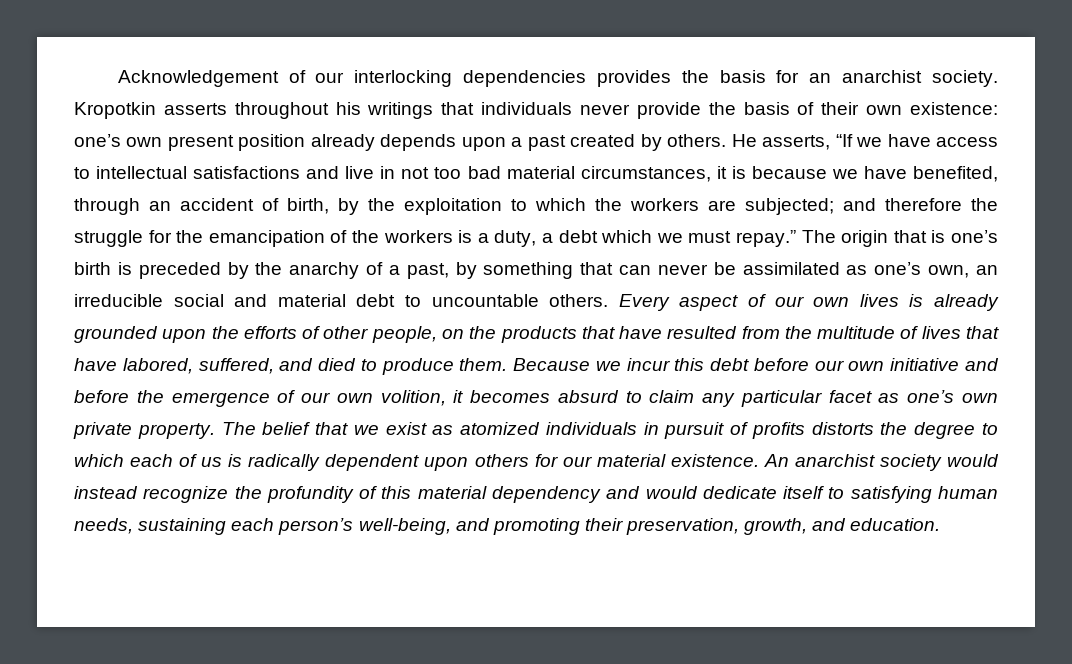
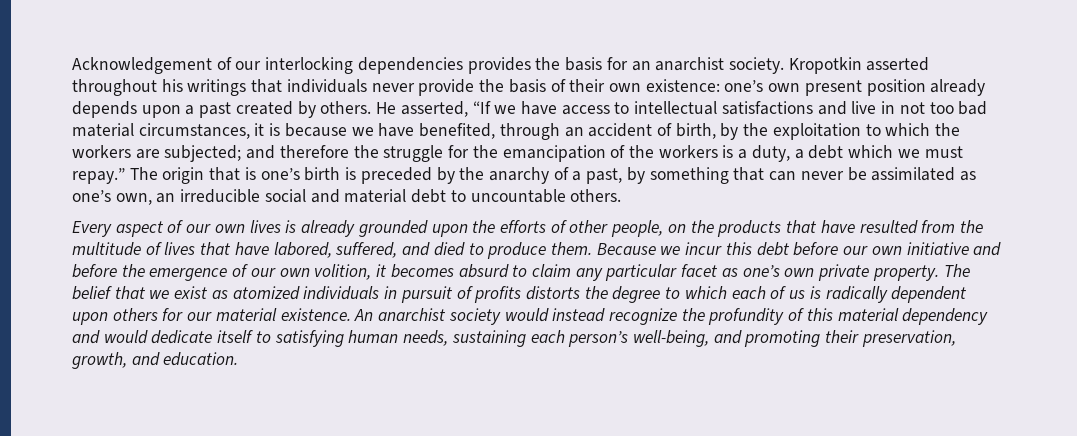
- Kropotkin asserts throughout his writings that individuals never provide the basis of their own existence: one’s own present position already depends upon a past created by others.
+ Kropotkin asserted throughout his writings that individuals never provide the basis of their own existence: one’s own present position already depends upon a past created by others.
- He asserts, “If we have access to intellectual satisfactions and live in not too bad material circumstances, it is because we have benefited, through an accident of birth, by the exploitation to which the workers are subjected; and therefore the struggle for the emancipation of the workers is a duty, a debt which we must repay.”
+ He asserted, “If we have access to intellectual satisfactions and live in not too bad material circumstances, it is because we have benefited, through an accident of birth, by the exploitation to which the workers are subjected; and therefore the struggle for the emancipation of the workers is a duty, a debt which we must repay.”
- The origin that is one’s birth is preceded by the anarchy of a past, by something that can never be assimilated as one’s own, an irreducible social and material debt to uncountable others. Every aspect of our own lives is already grounded upon the efforts of other people, on the products that have resulted from the multitude of lives that have labored, suffered, and died to produce them.
+ The origin that is one’s birth is preceded by the anarchy of a past, by something that can never be assimilated as one’s own, an irreducible social and material debt to uncountable others.
+ Every aspect of our own lives is already grounded upon the efforts of other people, on the products that have resulted from the multitude of lives that have labored, suffered, and died to produce them.

